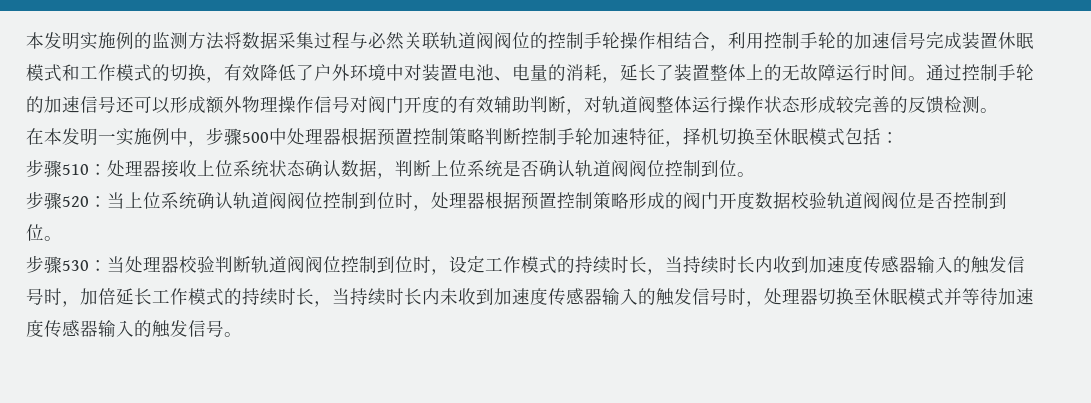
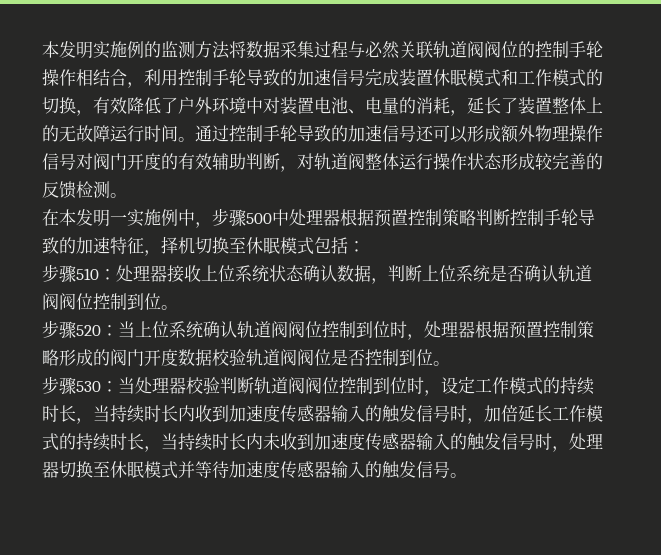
- 本发明实施例的监测方法将数据采集过程与必然关联轨道阀阀位的控制手轮操作相结合，利用控制手轮的加速信号完成装置休眠模式和工作模式的切换，有效降低了户外环境中对装置电池、电量的消耗，延长了装置整体上的无故障运行时间。
+ 本发明实施例的监测方法将数据采集过程与必然关联轨道阀阀位的控制手轮操作相结合，利用控制手轮导致的加速信号完成装置休眠模式和工作模式的切换，有效降低了户外环境中对装置电池、电量的消耗，延长了装置整体上的无故障运行时间。
- 通过控制手轮的加速信号还可以形成额外物理操作信号对阀门开度的有效辅助判断，对轨道阀整体运行操作状态形成较完善的反馈检测。
+ 通过控制手轮导致的加速信号还可以形成额外物理操作信号对阀门开度的有效辅助判断，对轨道阀整体运行操作状态形成较完善的反馈检测。
- 在本发明一实施例中，步骤500中处理器根据预置控制策略判断控制手轮加速特征，择机切换至休眠模式包括：
+ 在本发明一实施例中，步骤500中处理器根据预置控制策略判断控制手轮导致的加速特征，择机切换至休眠模式包括：

